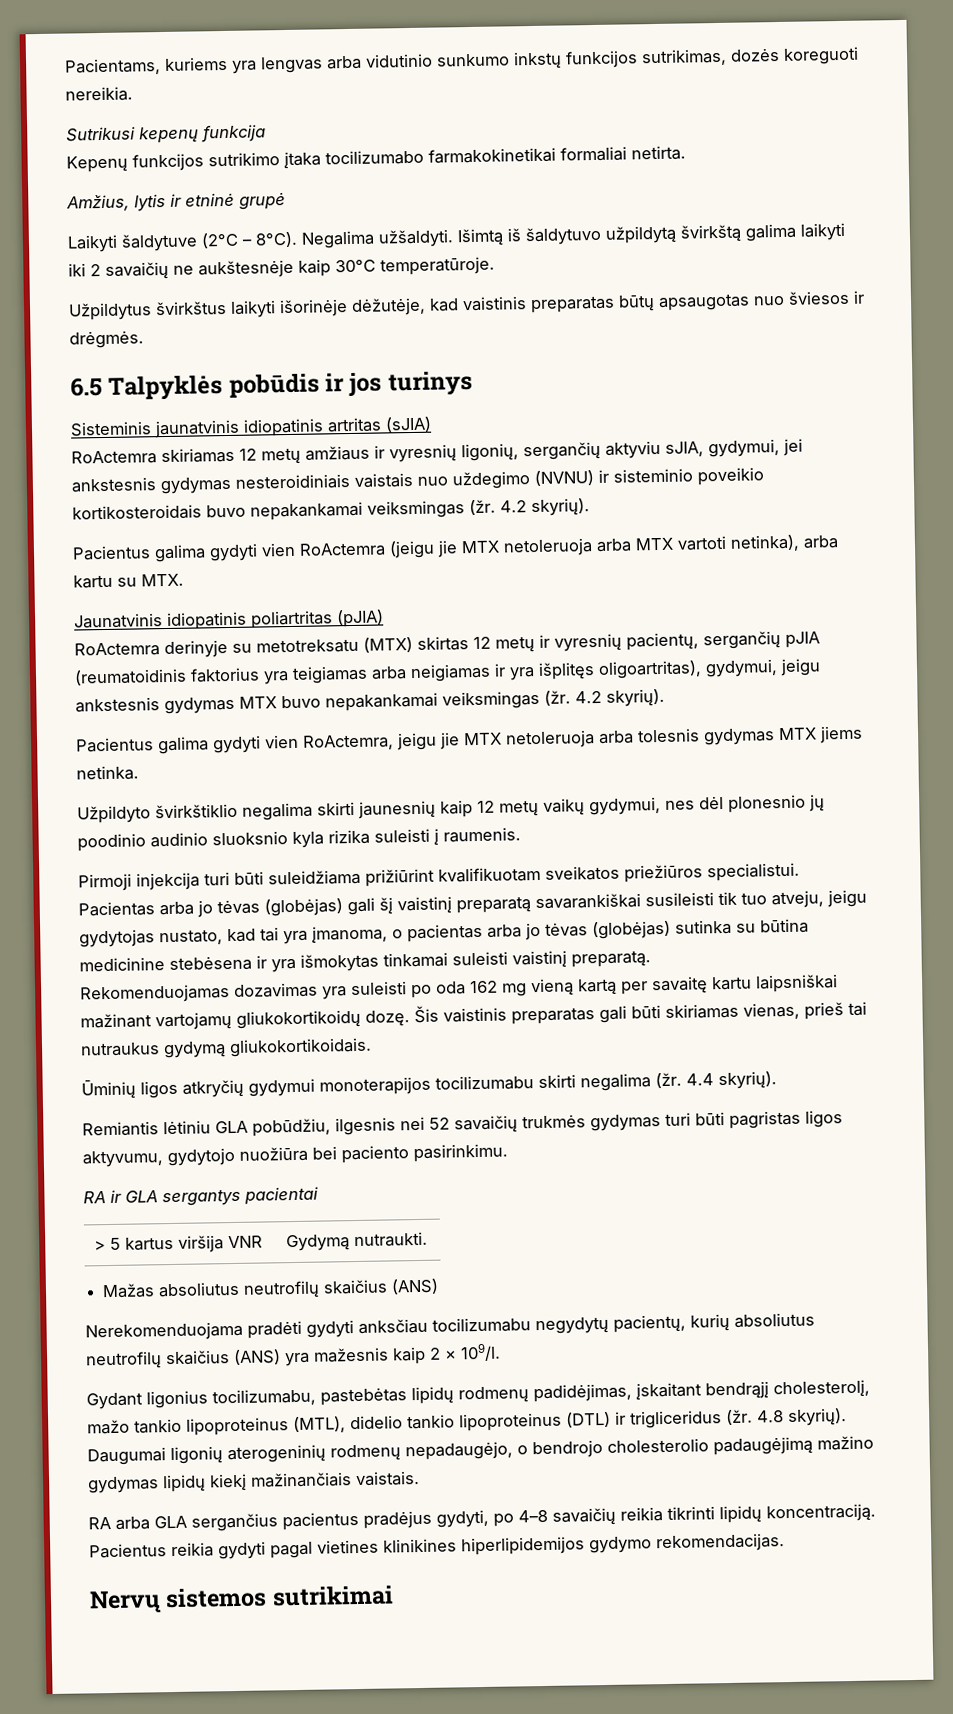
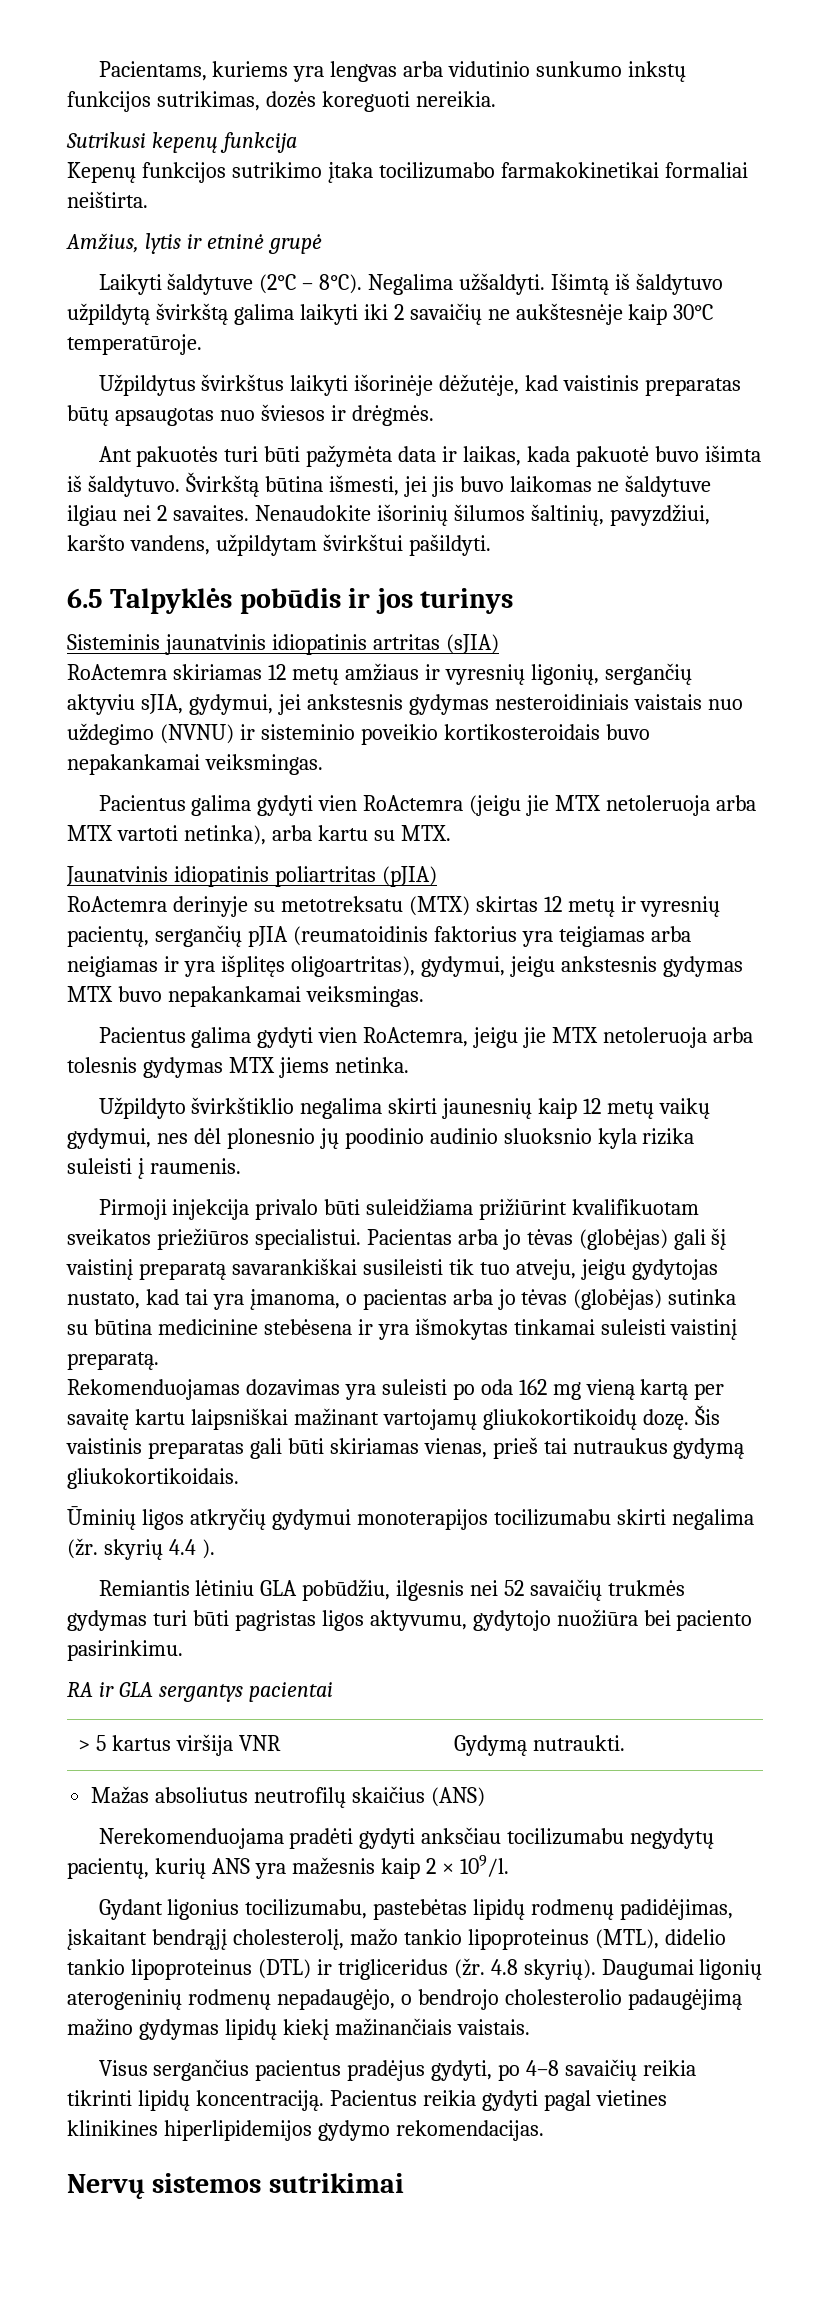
- Kepenų funkcijos sutrikimo įtaka tocilizumabo farmakokinetikai formaliai netirta.
+ Kepenų funkcijos sutrikimo įtaka tocilizumabo farmakokinetikai formaliai neištirta.
+ Ant pakuotės turi būti pažymėta data ir laikas, kada pakuotė buvo išimta iš šaldytuvo. Švirkštą būtina išmesti, jei jis buvo laikomas ne šaldytuve ilgiau nei 2 savaites. Nenaudokite išorinių šilumos šaltinių, pavyzdžiui, karšto vandens, užpildytam švirkštui pašildyti.
- RoActemra skiriamas 12 metų amžiaus ir vyresnių ligonių, sergančių aktyviu sJIA, gydymui, jei ankstesnis gydymas nesteroidiniais vaistais nuo uždegimo (NVNU) ir sisteminio poveikio kortikosteroidais buvo nepakankamai veiksmingas (žr. 4.2 skyrių).
+ RoActemra skiriamas 12 metų amžiaus ir vyresnių ligonių, sergančių aktyviu sJIA, gydymui, jei ankstesnis gydymas nesteroidiniais vaistais nuo uždegimo (NVNU) ir sisteminio poveikio kortikosteroidais buvo nepakankamai veiksmingas.
- RoActemra derinyje su metotreksatu (MTX) skirtas 12 metų ir vyresnių pacientų, sergančių pJIA (reumatoidinis faktorius yra teigiamas arba neigiamas ir yra išplitęs oligoartritas), gydymui, jeigu ankstesnis gydymas MTX buvo nepakankamai veiksmingas (žr. 4.2 skyrių).
+ RoActemra derinyje su metotreksatu (MTX) skirtas 12 metų ir vyresnių pacientų, sergančių pJIA (reumatoidinis faktorius yra teigiamas arba neigiamas ir yra išplitęs oligoartritas), gydymui, jeigu ankstesnis gydymas MTX buvo nepakankamai veiksmingas.
- Pirmoji injekcija turi būti suleidžiama prižiūrint kvalifikuotam sveikatos priežiūros specialistui.
+ Pirmoji injekcija privalo būti suleidžiama prižiūrint kvalifikuotam sveikatos priežiūros specialistui.
- Ūminių ligos atkryčių gydymui monoterapijos tocilizumabu skirti negalima (žr. 4.4 skyrių).
+ Ūminių ligos atkryčių gydymui monoterapijos tocilizumabu skirti negalima (žr. skyrių 4.4 ).
- Nerekomenduojama pradėti gydyti anksčiau tocilizumabu negydytų pacientų, kurių absoliutus neutrofilų skaičius (ANS) yra mažesnis kaip 2 × 109/l.
+ Nerekomenduojama pradėti gydyti anksčiau tocilizumabu negydytų pacientų, kurių ANS yra mažesnis kaip 2 × 109/l.
- RA arba GLA sergančius pacientus pradėjus gydyti, po 4–8 savaičių reikia tikrinti lipidų koncentraciją.
+ Visus sergančius pacientus pradėjus gydyti, po 4–8 savaičių reikia tikrinti lipidų koncentraciją.

